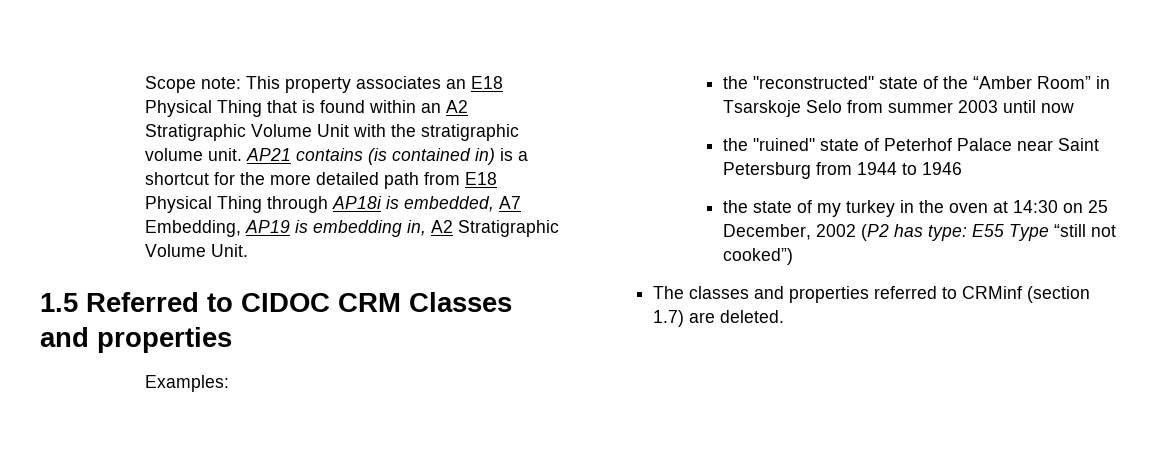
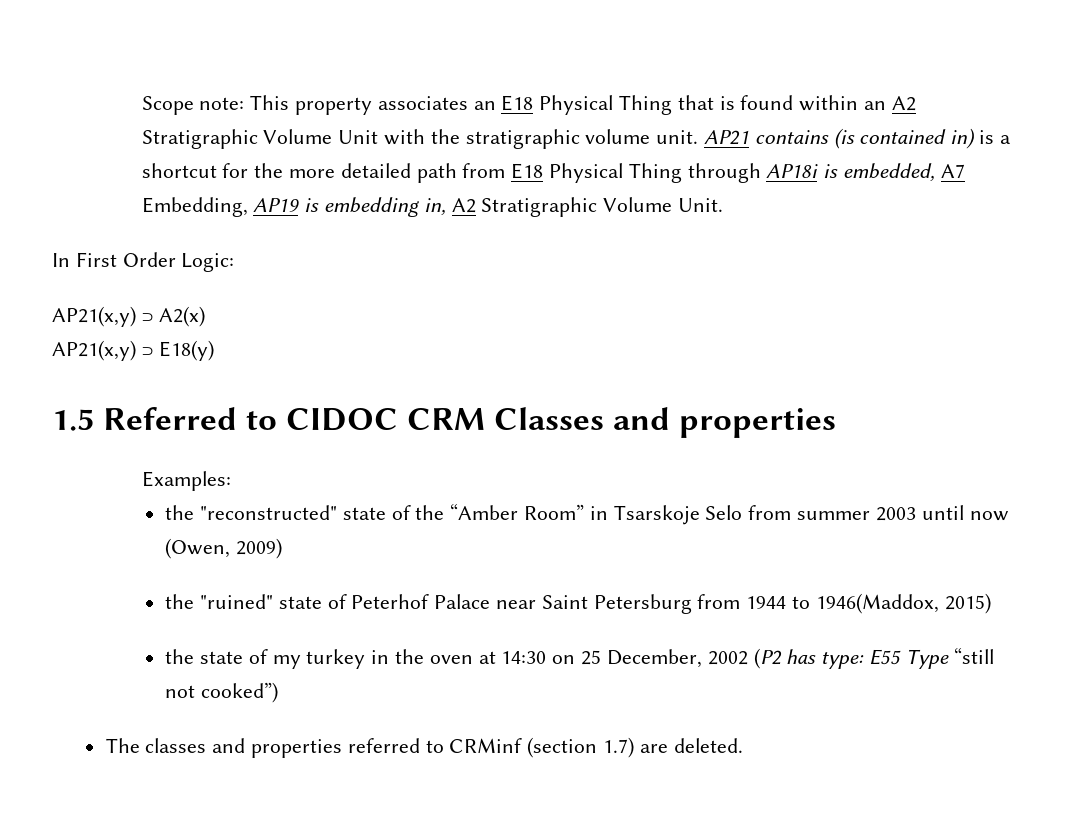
+ In First Order Logic:
+ AP21(x,y) ⊃ A2(x)
+ AP21(x,y) ⊃ E18(y)
- the "reconstructed" state of the “Amber Room” in Tsarskoje Selo from summer 2003 until now
+ the "reconstructed" state of the “Amber Room” in Tsarskoje Selo from summer 2003 until now (Owen, 2009)
- the "ruined" state of Peterhof Palace near Saint Petersburg from 1944 to 1946
+ the "ruined" state of Peterhof Palace near Saint Petersburg from 1944 to 1946(Maddox, 2015)

